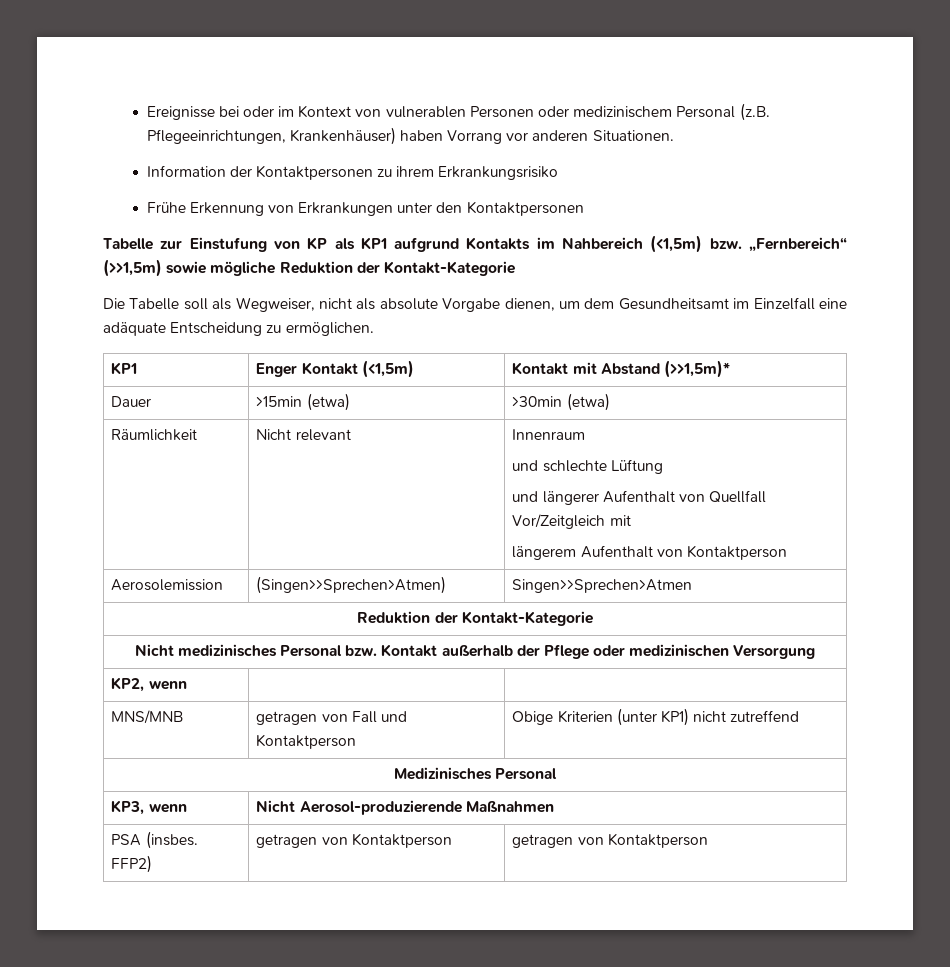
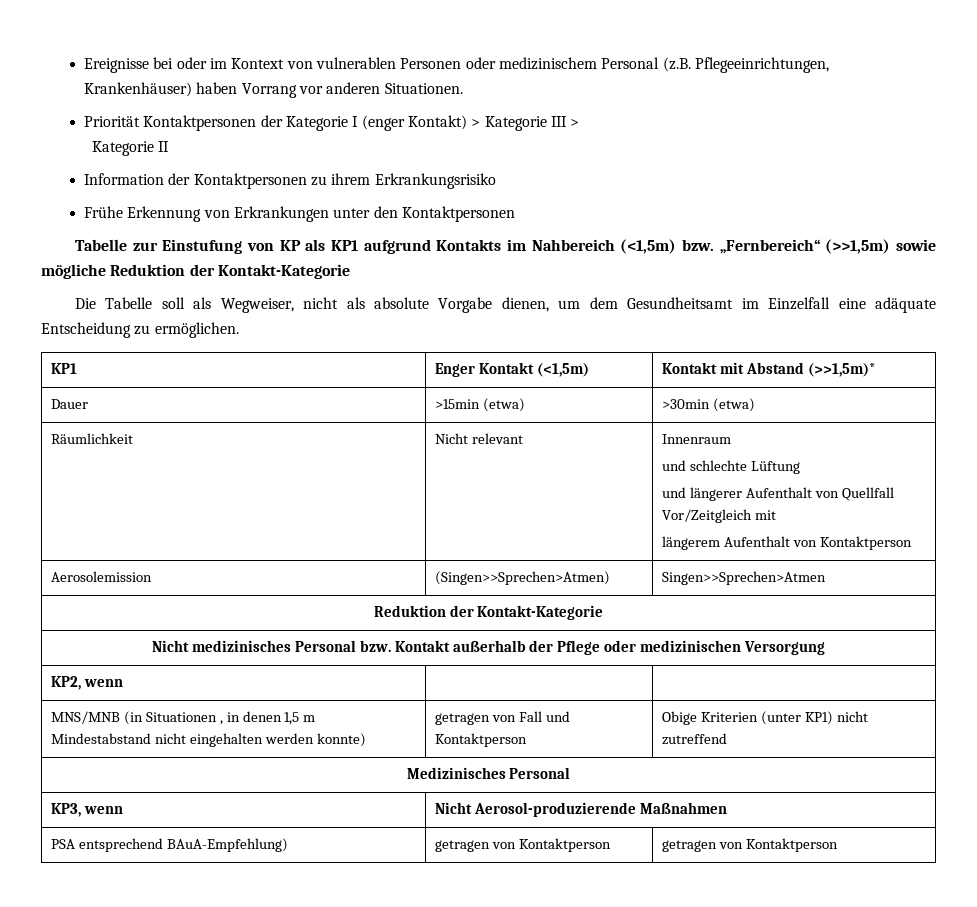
+ Priorität Kontaktpersonen der Kategorie I (enger Kontakt) > Kategorie III >
+ Kategorie II
- MNS/MNB | getragen von Fall und Kontaktperson | Obige Kriterien (unter KP1) nicht zutreffend
+ MNS/MNB (in Situationen , in denen 1,5 m Mindestabstand nicht eingehalten werden konnte) | getragen von Fall und Kontaktperson | Obige Kriterien (unter KP1) nicht zutreffend
- PSA (insbes. FFP2) | getragen von Kontaktperson | getragen von Kontaktperson
+ PSA entsprechend BAuA-Empfehlung) | getragen von Kontaktperson | getragen von Kontaktperson

